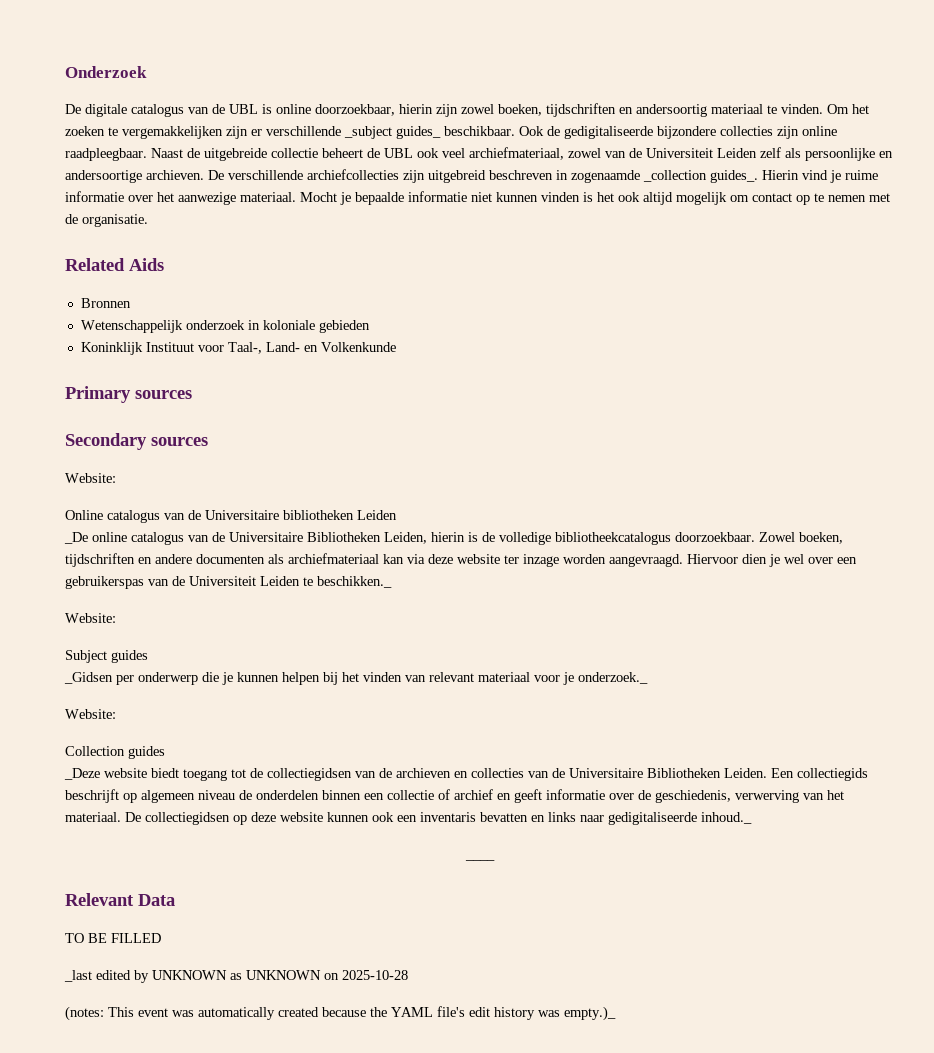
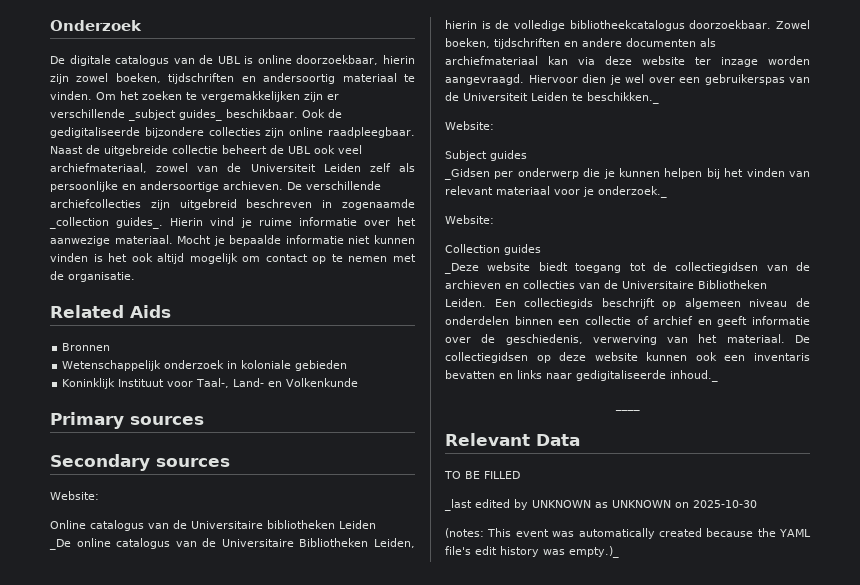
- _last edited by UNKNOWN as UNKNOWN on 2025-10-28
+ _last edited by UNKNOWN as UNKNOWN on 2025-10-30

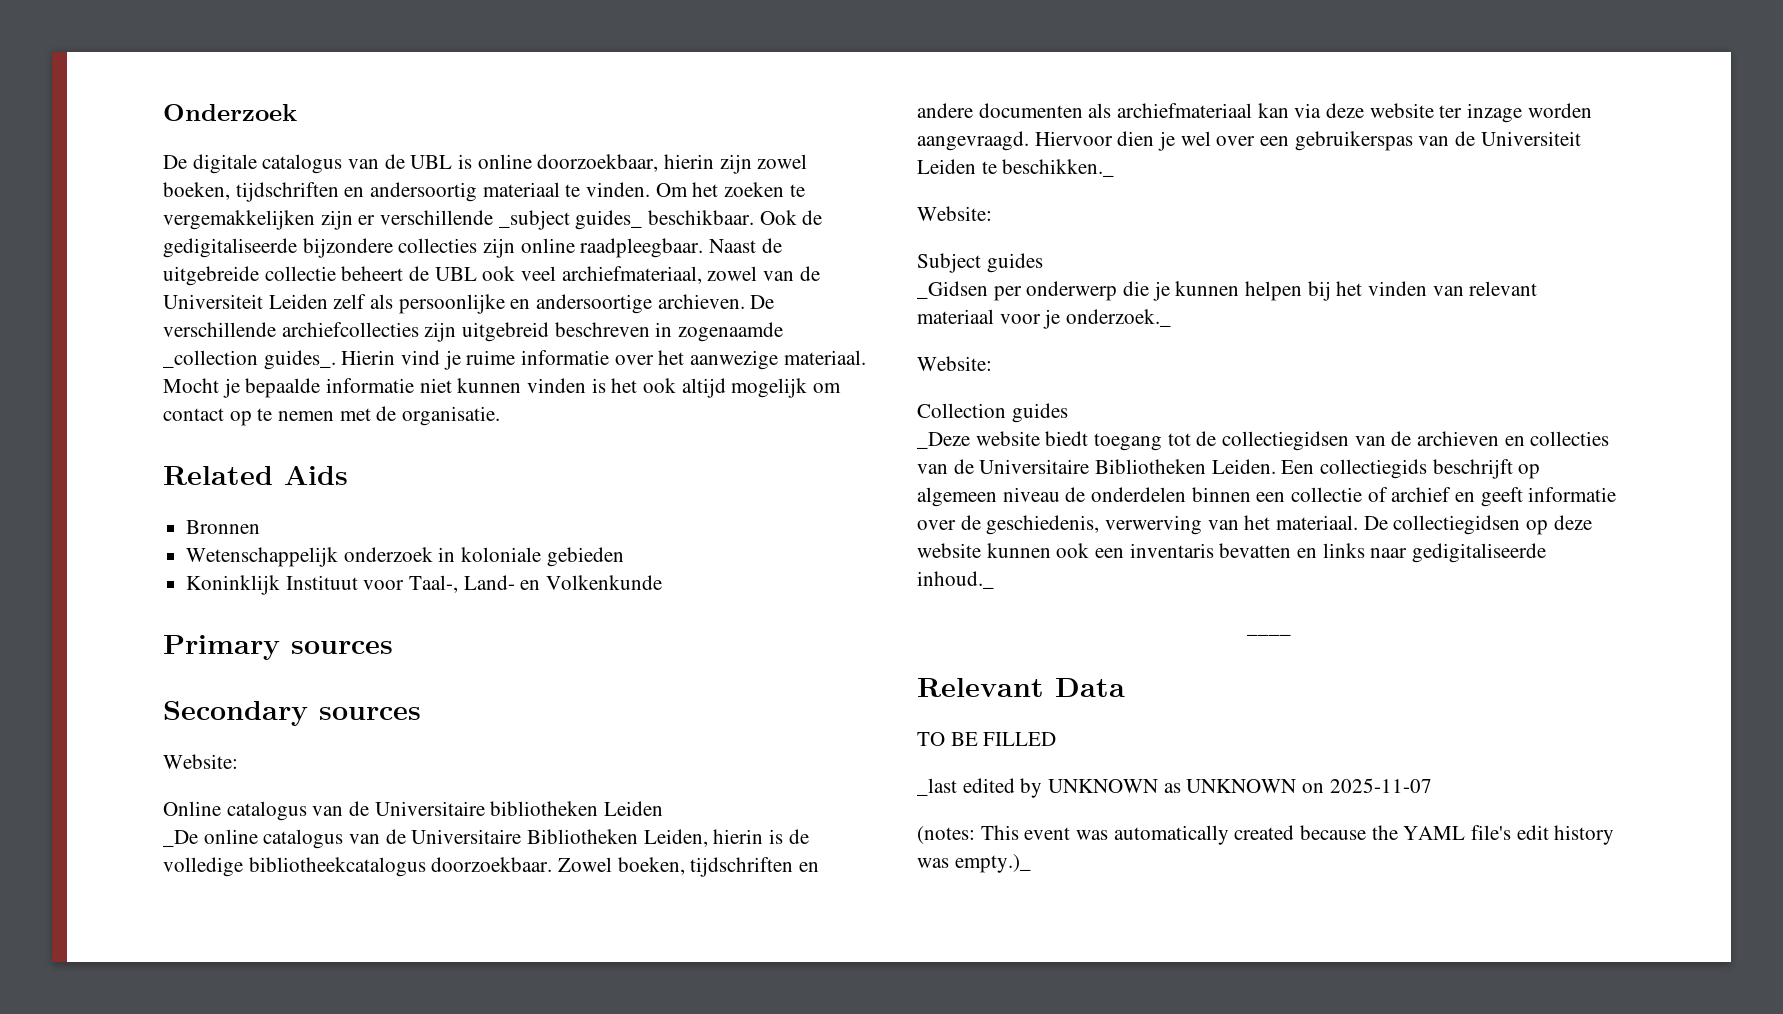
- _last edited by UNKNOWN as UNKNOWN on 2025-10-30
+ _last edited by UNKNOWN as UNKNOWN on 2025-11-07

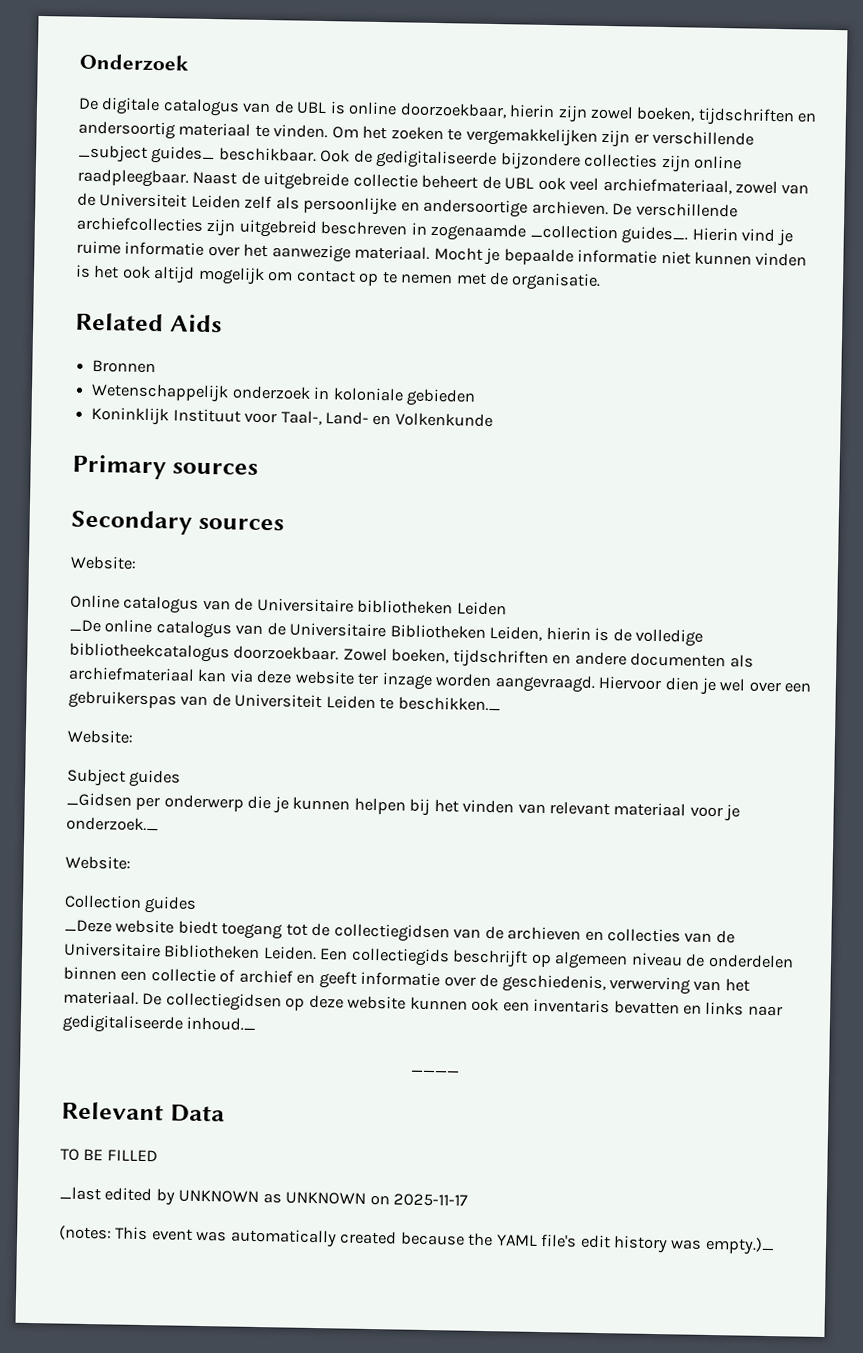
- _last edited by UNKNOWN as UNKNOWN on 2025-11-07
+ _last edited by UNKNOWN as UNKNOWN on 2025-11-17

